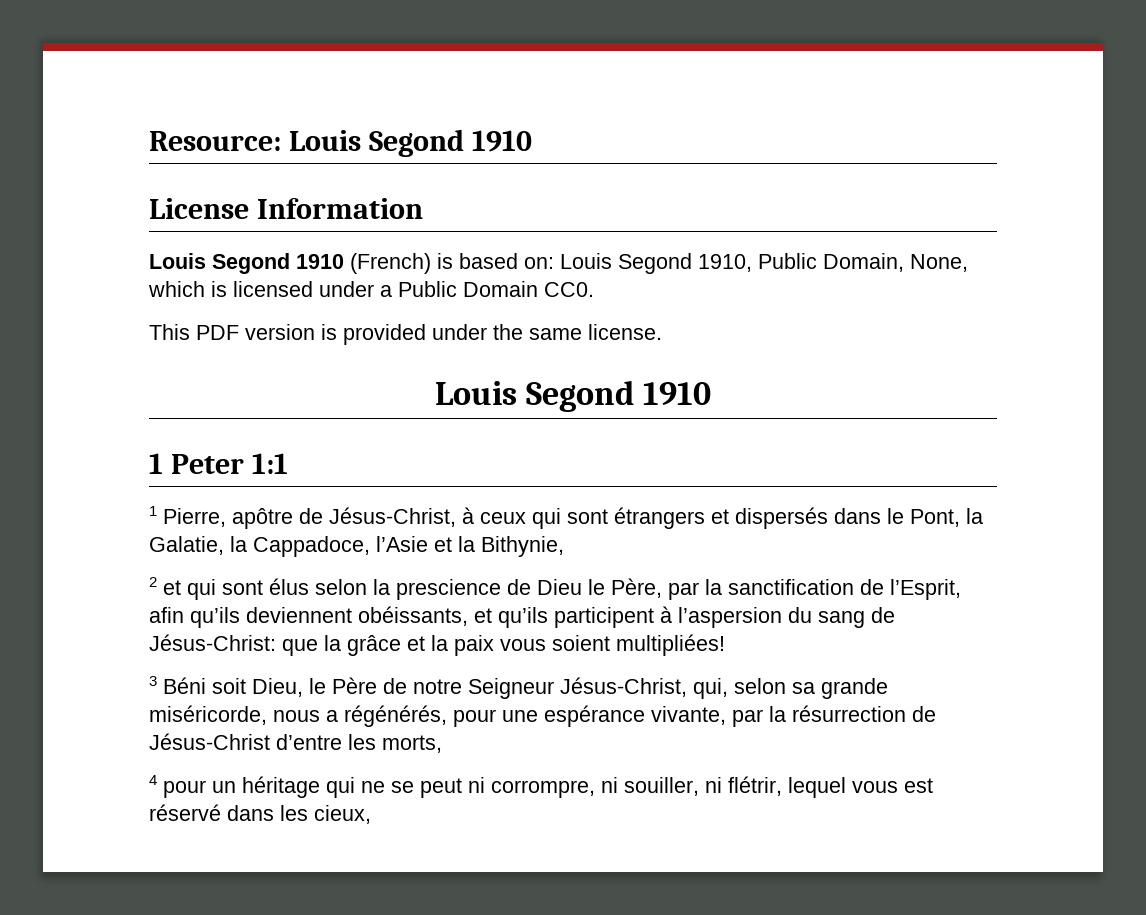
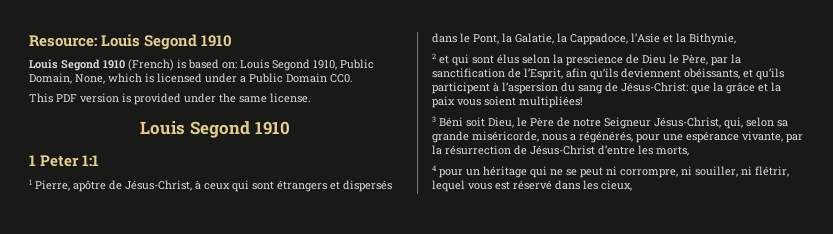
- License Information

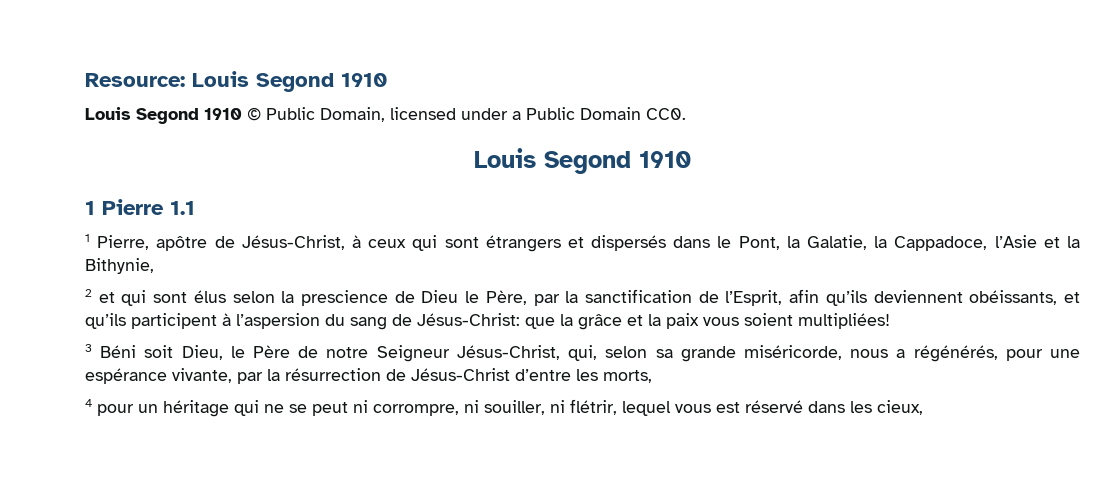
- Louis Segond 1910 (French) is based on: Louis Segond 1910, Public Domain, None, which is licensed under a Public Domain CC0.
+ Louis Segond 1910 © Public Domain, licensed under a Public Domain CC0.
- This PDF version is provided under the same license.
- 1 Peter 1:1
+ 1 Pierre 1.1

